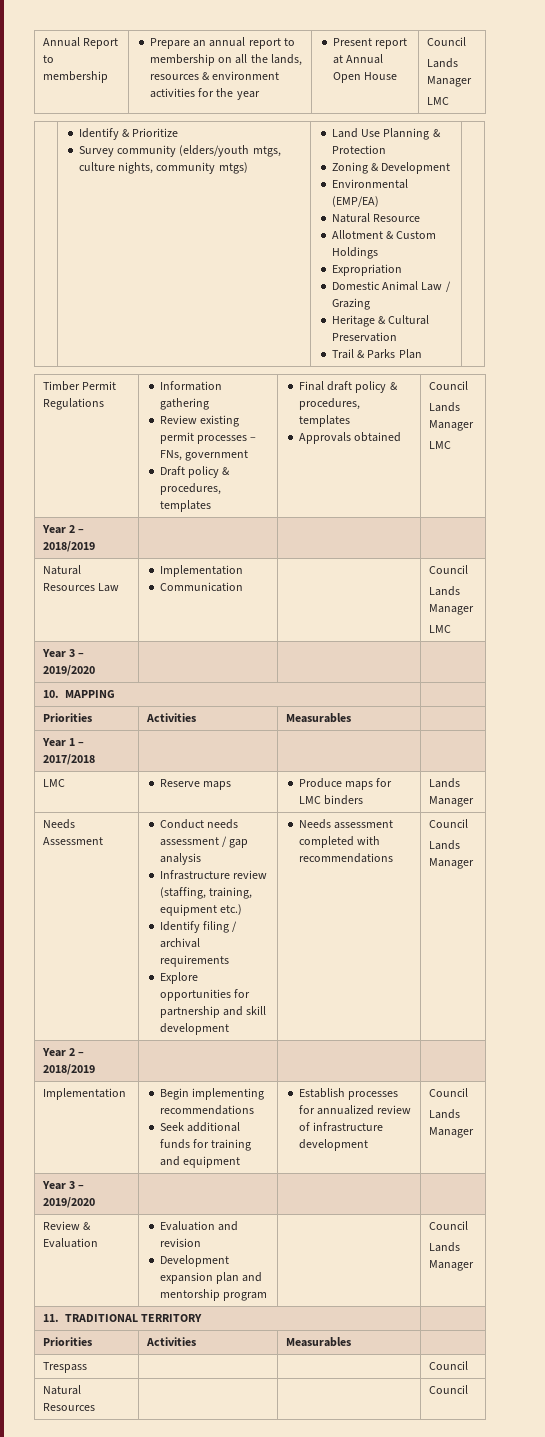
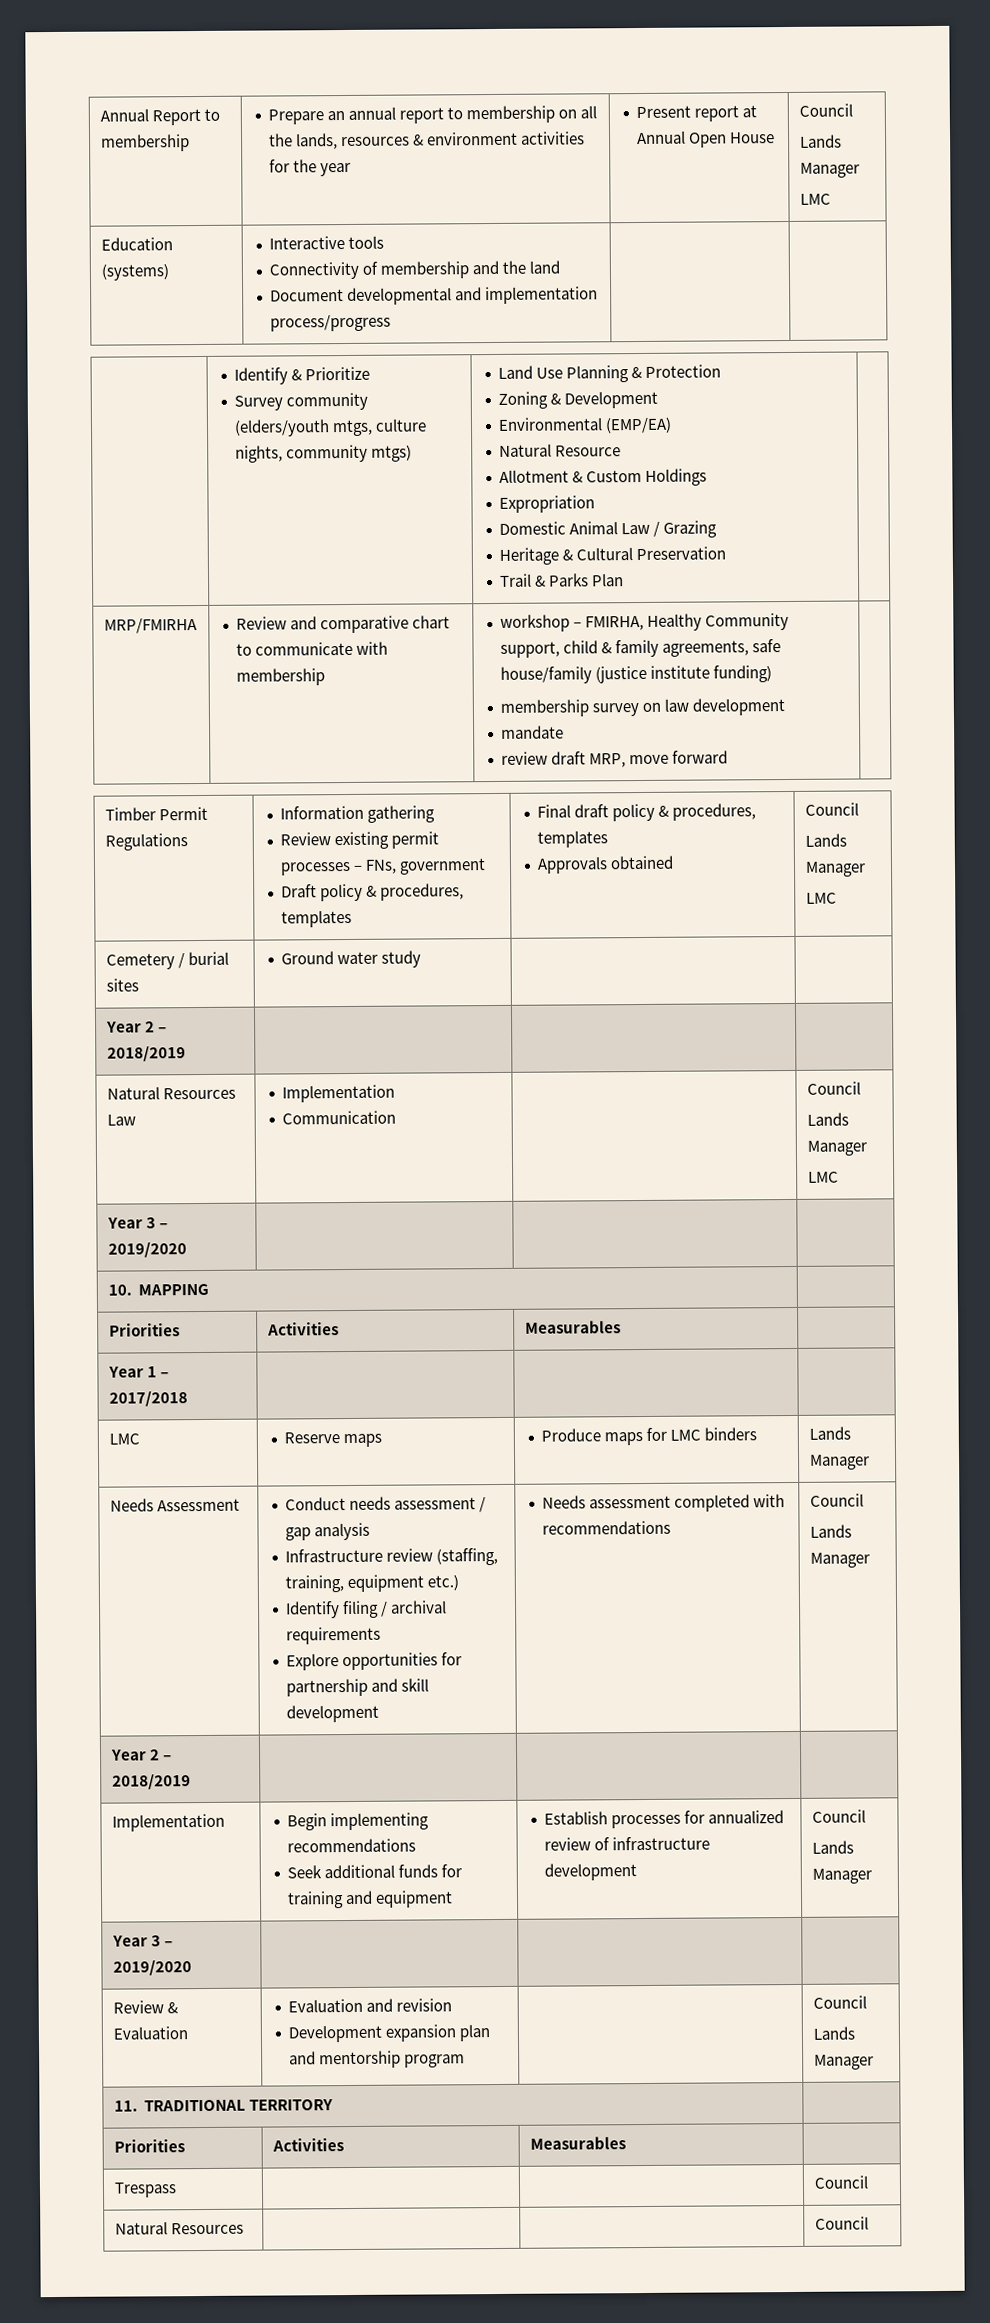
+ Education (systems) | Interactive tools
+ Connectivity of membership and the land
+ Document developmental and implementation process/progress | |
+ MRP/FMIRHA | Review and comparative chart to communicate with membership | workshop – FMIRHA, Healthy Community support, child & family agreements, safe house/family (justice institute funding)
+ membership survey on law development
+ mandate
+ review draft MRP, move forward |
+ Cemetery / burial sites | Ground water study | |

